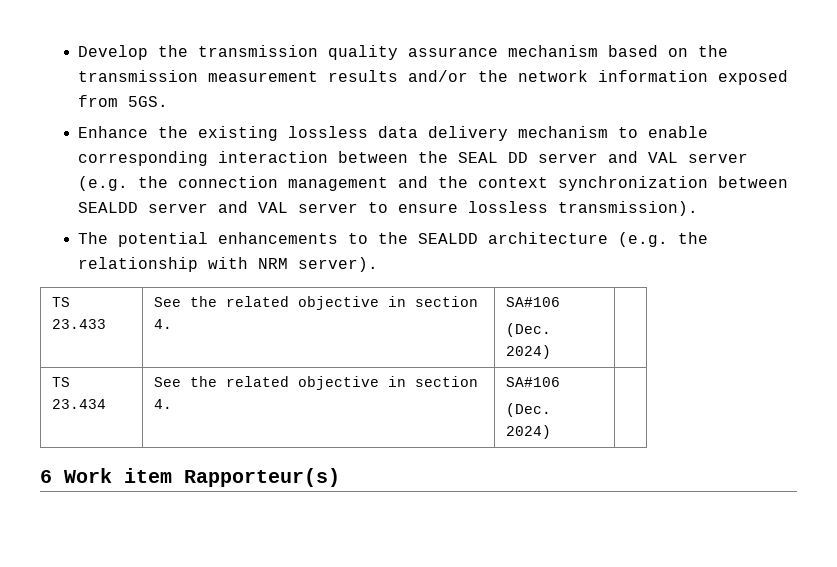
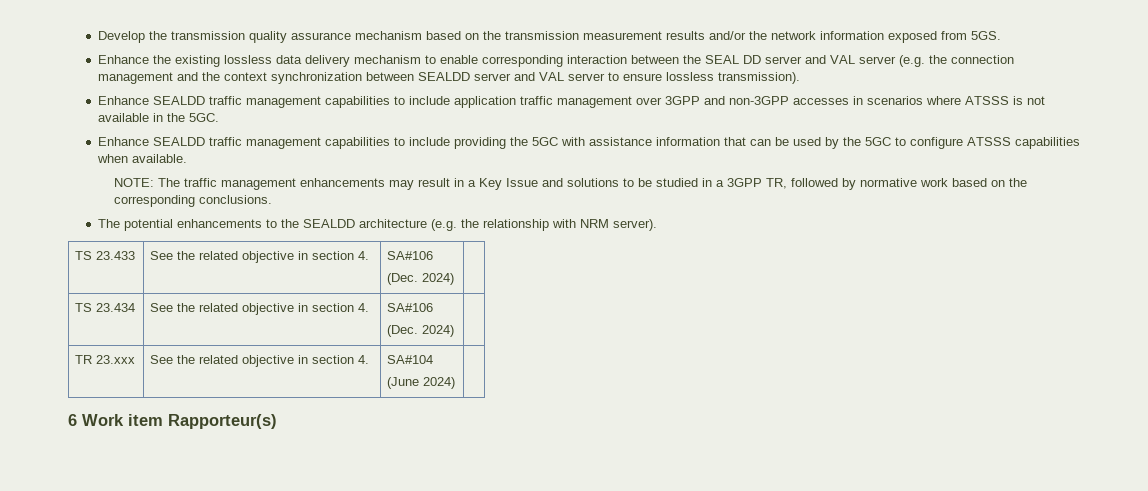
+ Enhance SEALDD traffic management capabilities to include application traffic management over 3GPP and non-3GPP accesses in scenarios where ATSSS is not available in the 5GC.
+ Enhance SEALDD traffic management capabilities to include providing the 5GC with assistance information that can be used by the 5GC to configure ATSSS capabilities when available.
+ NOTE: The traffic management enhancements may result in a Key Issue and solutions to be studied in a 3GPP TR, followed by normative work based on the corresponding conclusions.
+ TR 23.xxx | See the related objective in section 4. | SA#104
+ (June 2024) |

